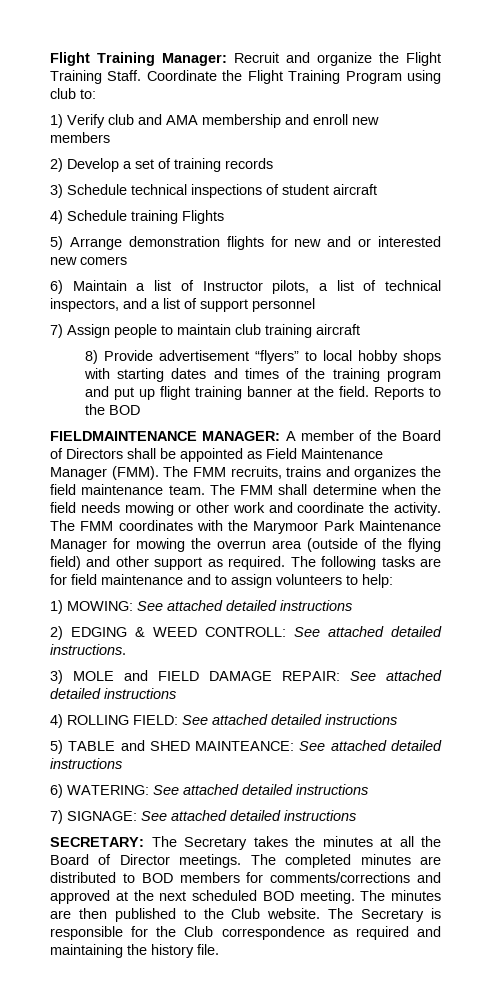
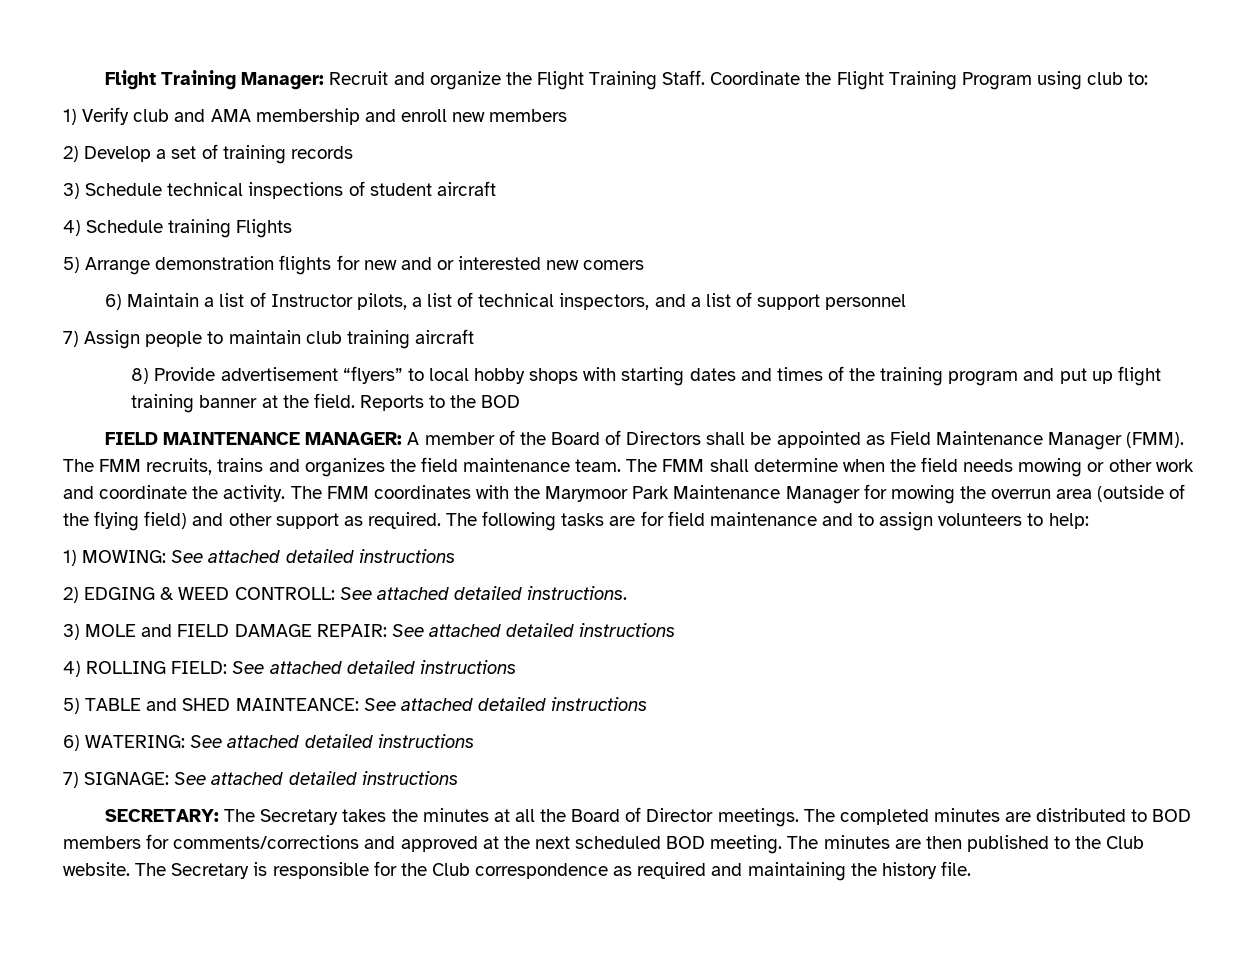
- FIELDMAINTENANCE MANAGER: A member of the Board of Directors shall be appointed as Field Maintenance Manager (FMM).
+ FIELD MAINTENANCE MANAGER: A member of the Board of Directors shall be appointed as Field Maintenance Manager (FMM).

